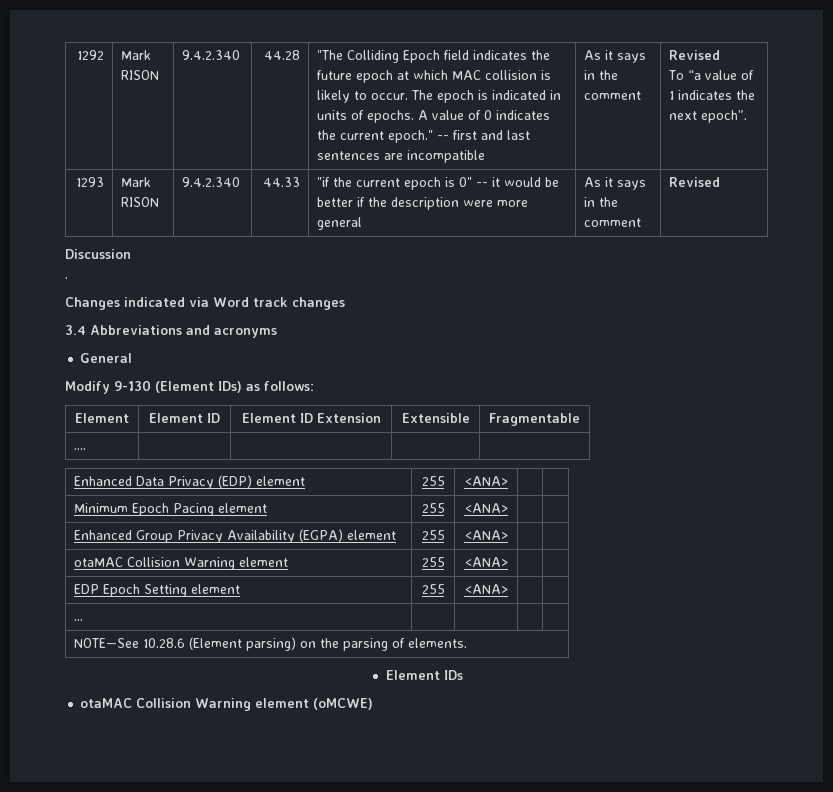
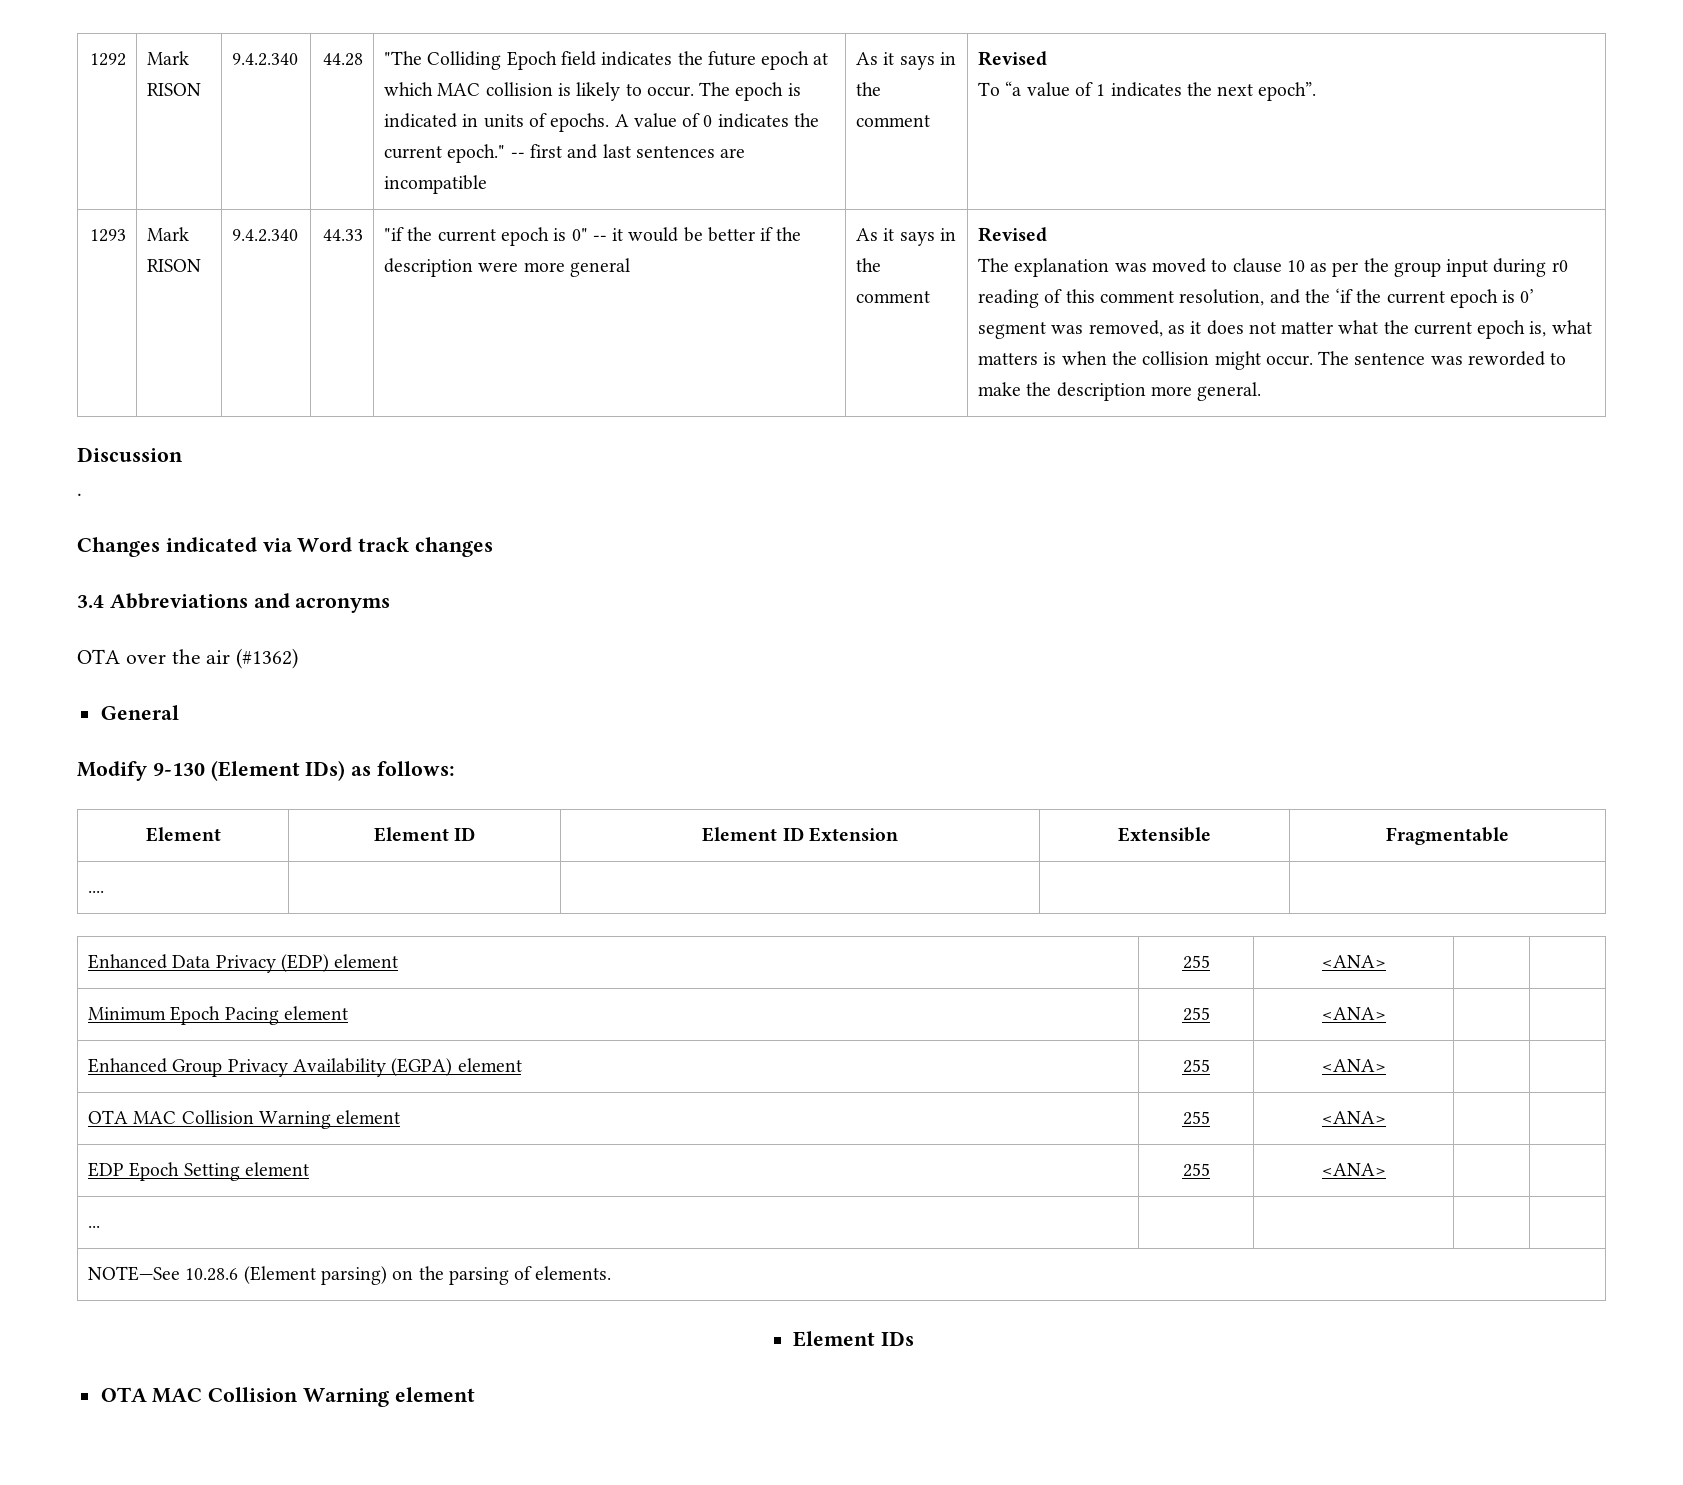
+ The explanation was moved to clause 10 as per the group input during r0 reading of this comment resolution, and the ‘if the current epoch is 0’ segment was removed, as it does not matter what the current epoch is, what matters is when the collision might occur. The sentence was reworded to make the description more general.
+ OTA over the air (#1362)
- otaMAC Collision Warning element | 255 | <ANA> | |
+ OTA MAC Collision Warning element | 255 | <ANA> | |
  Element IDs
- otaMAC Collision Warning element (oMCWE)
+ OTA MAC Collision Warning element

